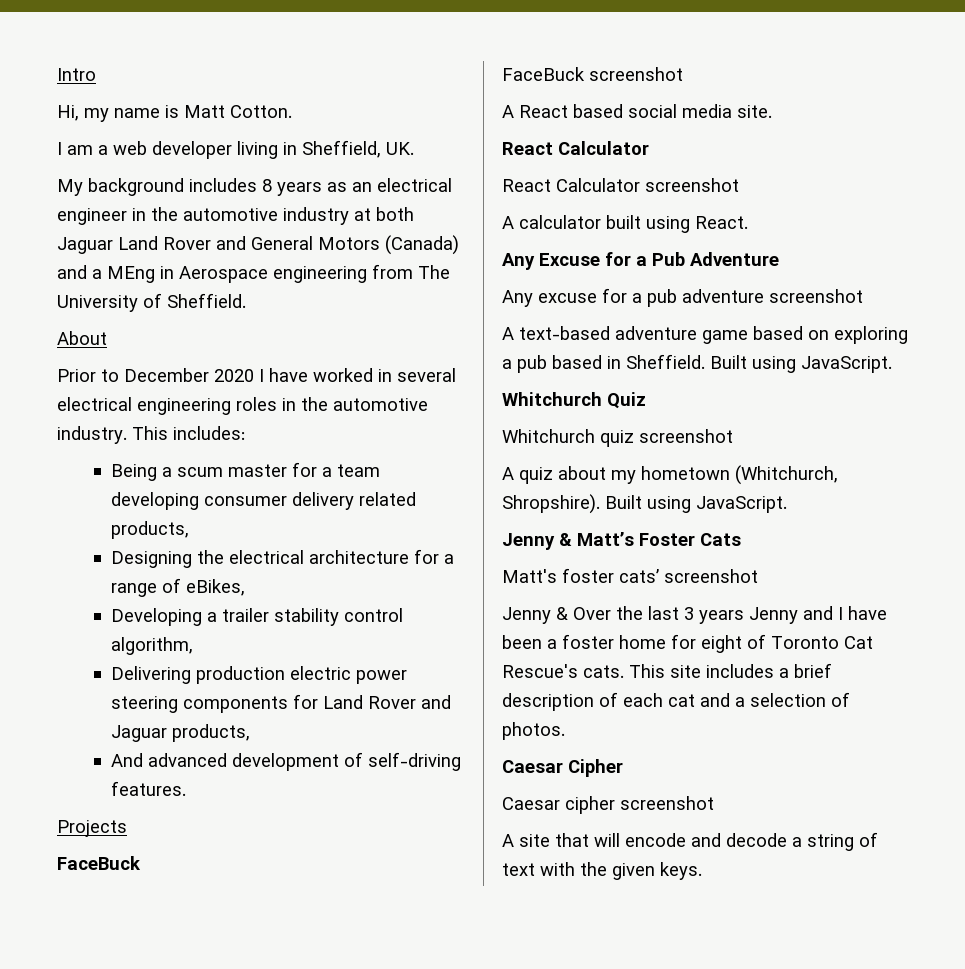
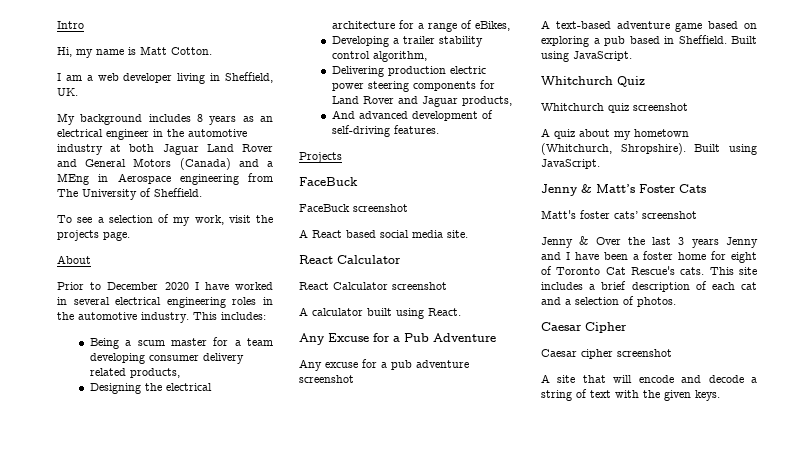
+ To see a selection of my work, visit the projects page.

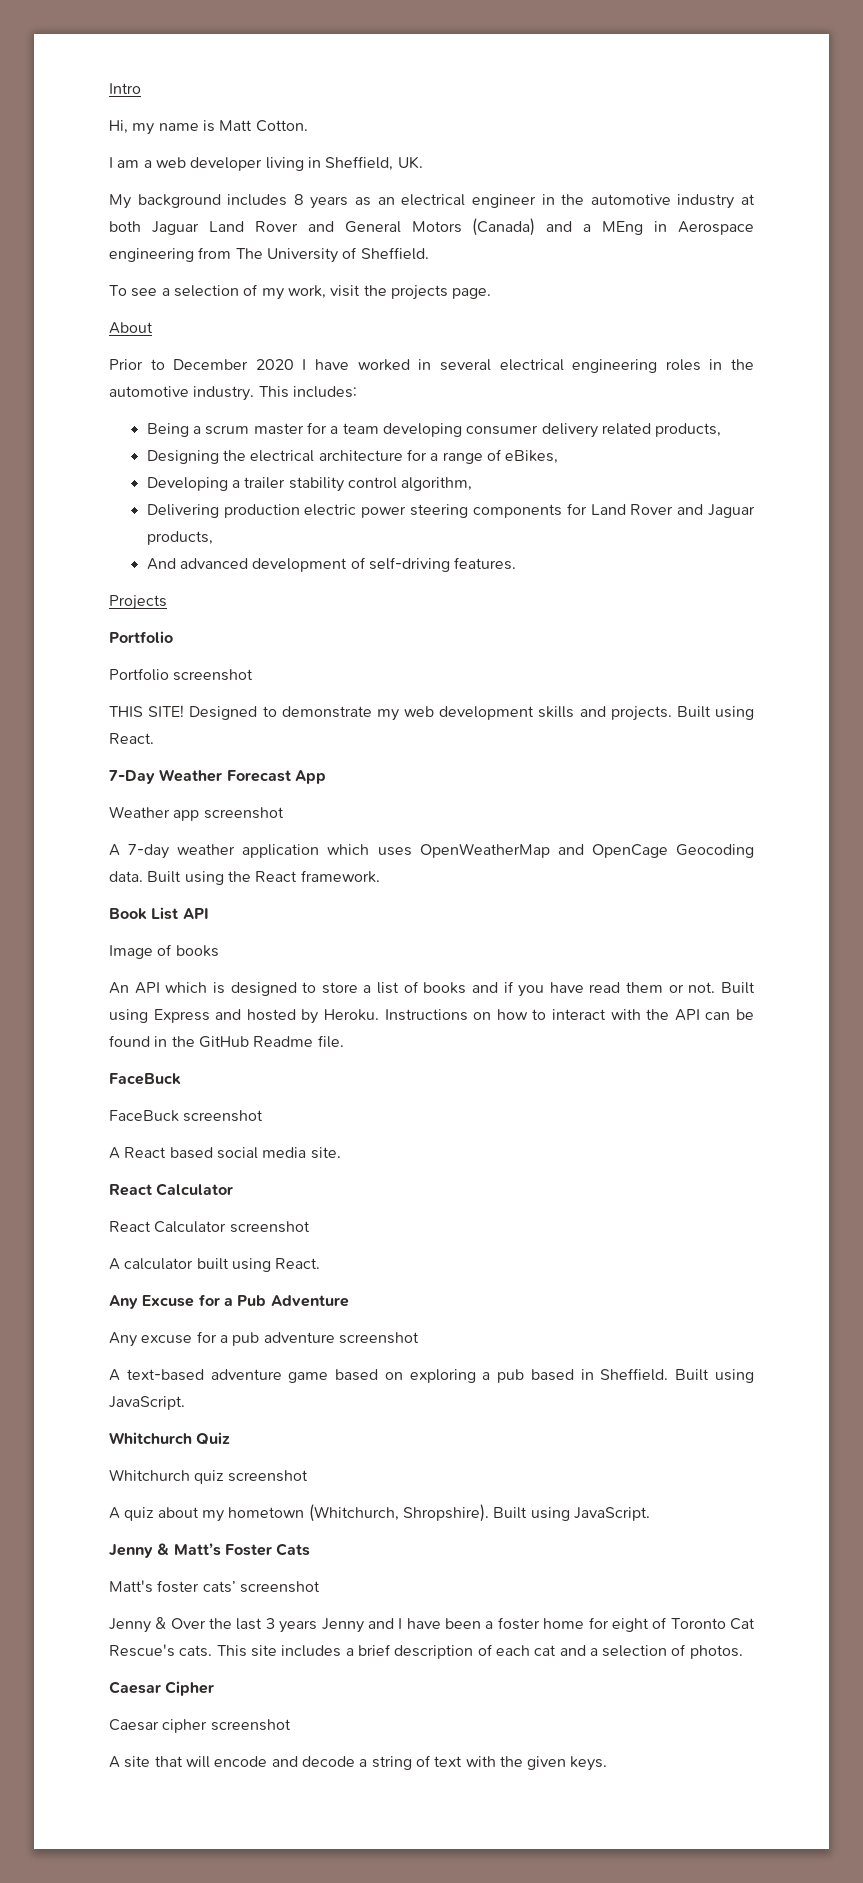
- Being a scum master for a team developing consumer delivery related products,
+ Being a scrum master for a team developing consumer delivery related products,
  Projects
+ Portfolio
+ Portfolio screenshot
+ THIS SITE! Designed to demonstrate my web development skills and projects. Built using React.
+ 7-Day Weather Forecast App
+ Weather app screenshot
+ A 7-day weather application which uses OpenWeatherMap and OpenCage Geocoding data. Built using the React framework.
+ Book List API
+ Image of books
+ An API which is designed to store a list of books and if you have read them or not. Built using Express and hosted by Heroku. Instructions on how to interact with the API can be found in the GitHub Readme file.

